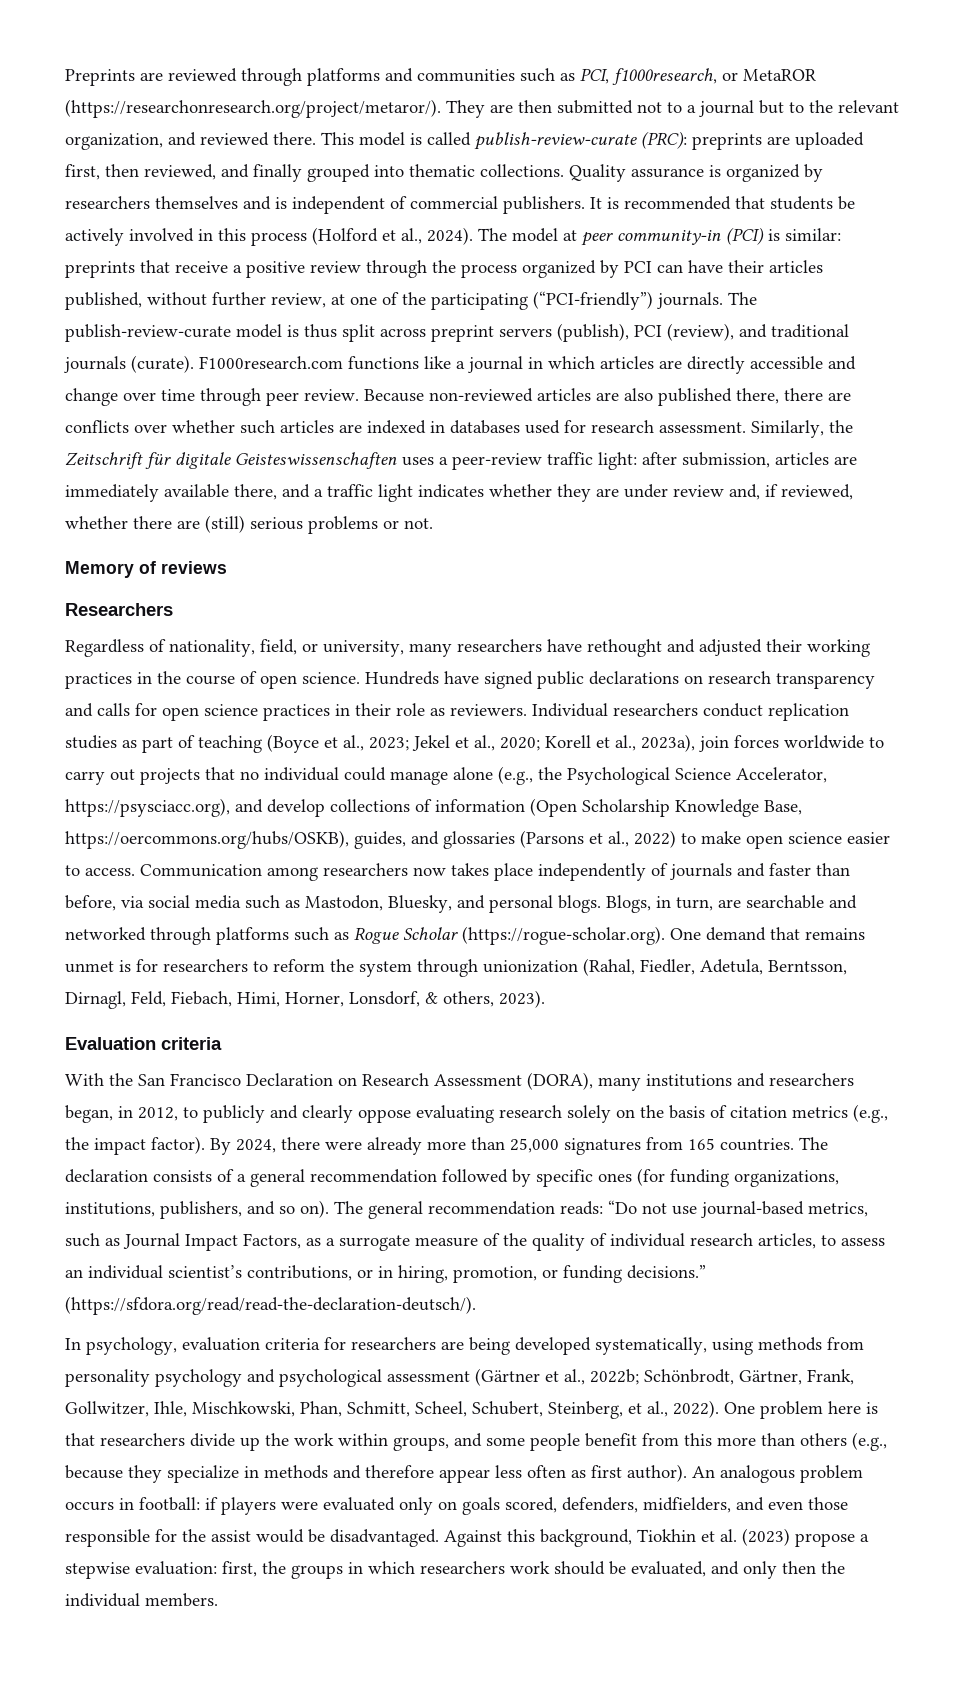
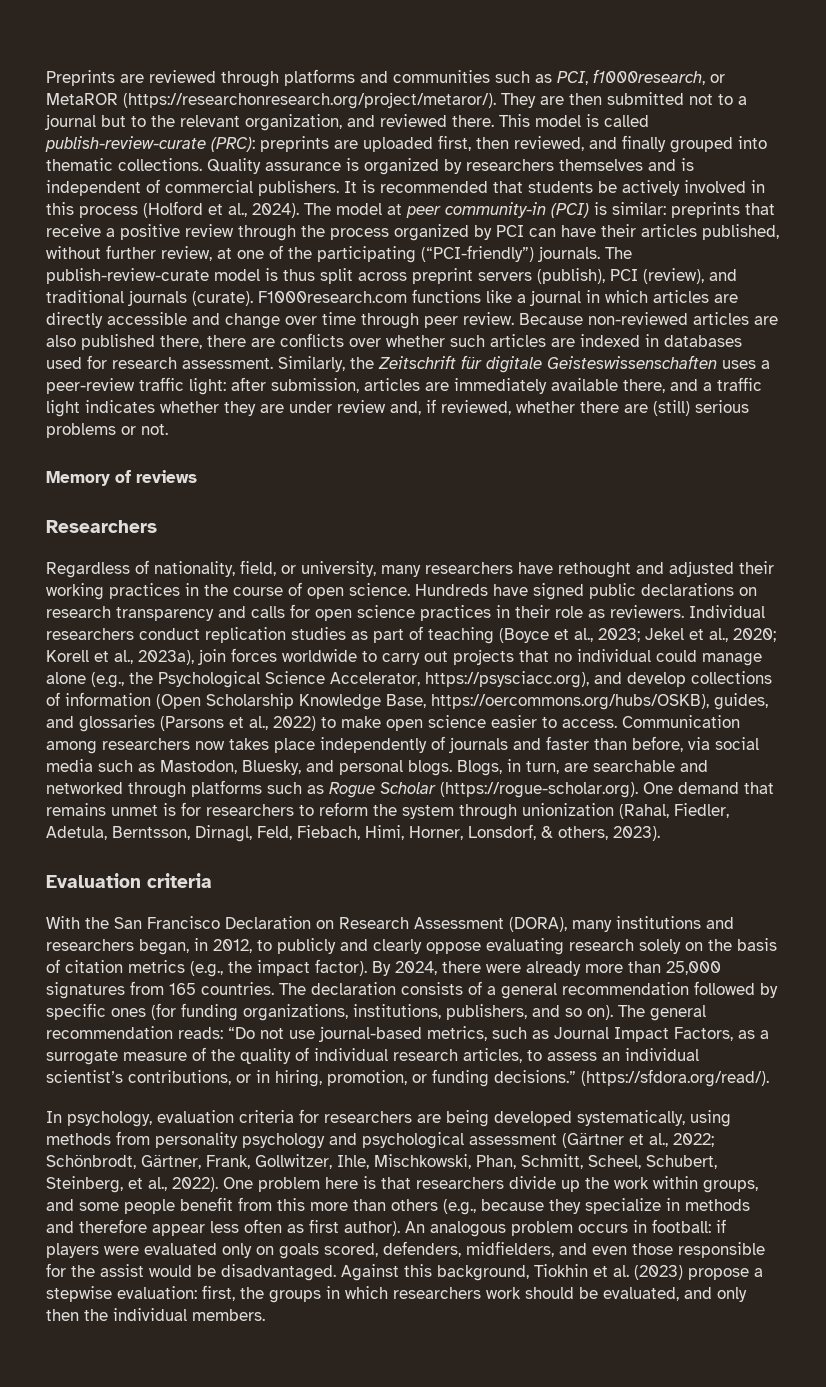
- (https://sfdora.org/read/read-the-declaration-deutsch/).
+ (https://sfdora.org/read/).
- In psychology, evaluation criteria for researchers are being developed systematically, using methods from personality psychology and psychological assessment (Gärtner et al., 2022b; Schönbrodt, Gärtner, Frank, Gollwitzer, Ihle, Mischkowski, Phan, Schmitt, Scheel, Schubert, Steinberg, et al., 2022).
+ In psychology, evaluation criteria for researchers are being developed systematically, using methods from personality psychology and psychological assessment (Gärtner et al., 2022; Schönbrodt, Gärtner, Frank, Gollwitzer, Ihle, Mischkowski, Phan, Schmitt, Scheel, Schubert, Steinberg, et al., 2022).

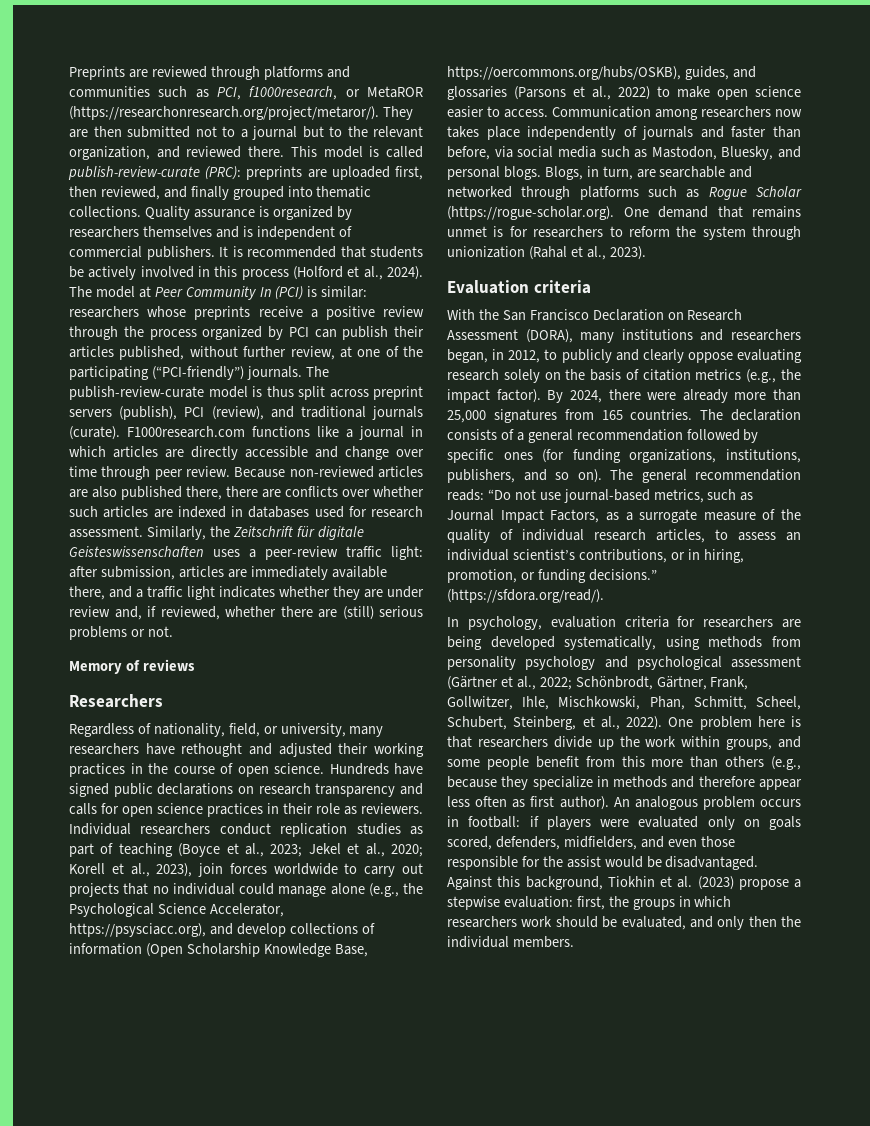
- The model at peer community-in (PCI) is similar: preprints that receive a positive review through the process organized by PCI can have their articles published, without further review, at one of the participating (“PCI-friendly”) journals.
+ The model at Peer Community In (PCI) is similar: researchers whose preprints receive a positive review through the process organized by PCI can publish their articles published, without further review, at one of the participating (“PCI-friendly”) journals.
- Korell et al., 2023a), join forces worldwide to carry out projects that no individual could manage alone (e.g., the Psychological Science Accelerator, https://psysciacc.org), and develop collections of information (Open Scholarship Knowledge Base, https://oercommons.org/hubs/OSKB), guides, and glossaries (Parsons et al., 2022) to make open science easier to access.
+ Korell et al., 2023), join forces worldwide to carry out projects that no individual could manage alone (e.g., the Psychological Science Accelerator, https://psysciacc.org), and develop collections of information (Open Scholarship Knowledge Base, https://oercommons.org/hubs/OSKB), guides, and glossaries (Parsons et al., 2022) to make open science easier to access.
- Blogs, in turn, are searchable and networked through platforms such as Rogue Scholar (https://rogue-scholar.org). One demand that remains unmet is for researchers to reform the system through unionization (Rahal, Fiedler, Adetula, Berntsson, Dirnagl, Feld, Fiebach, Himi, Horner, Lonsdorf, & others, 2023).
+ Blogs, in turn, are searchable and networked through platforms such as Rogue Scholar (https://rogue-scholar.org). One demand that remains unmet is for researchers to reform the system through unionization (Rahal et al., 2023).

